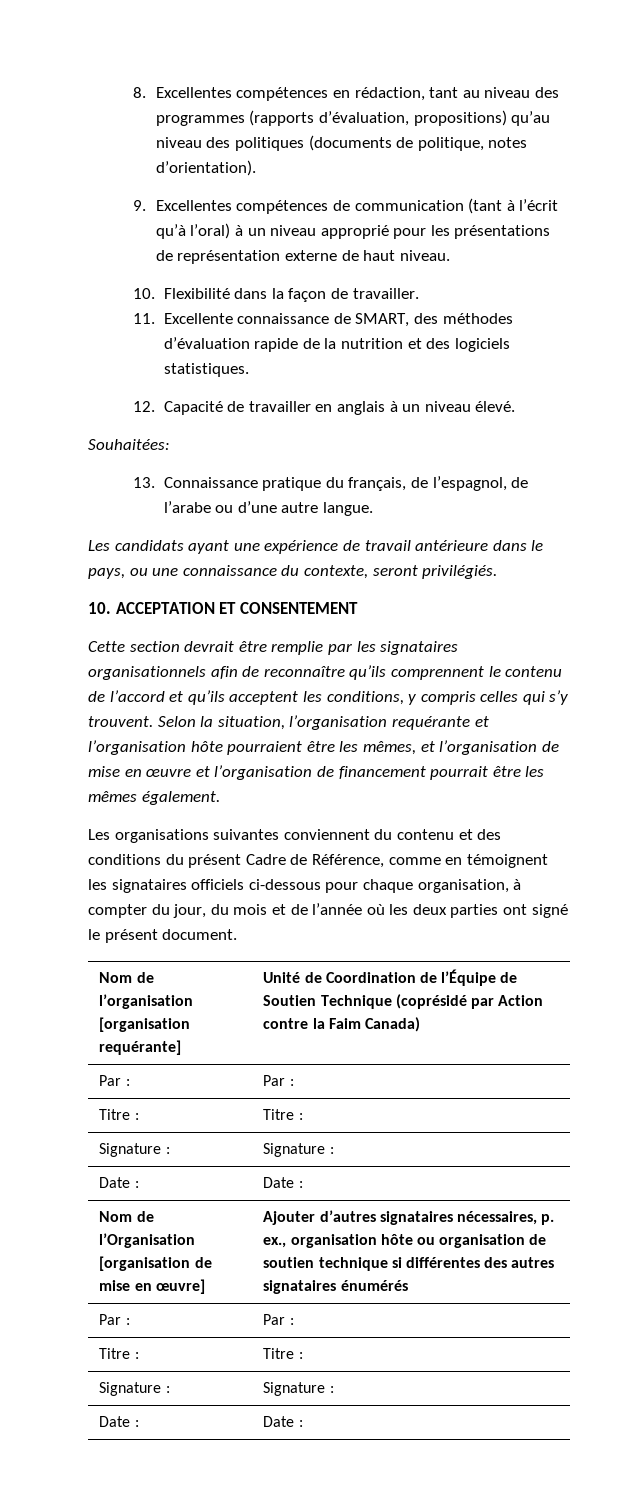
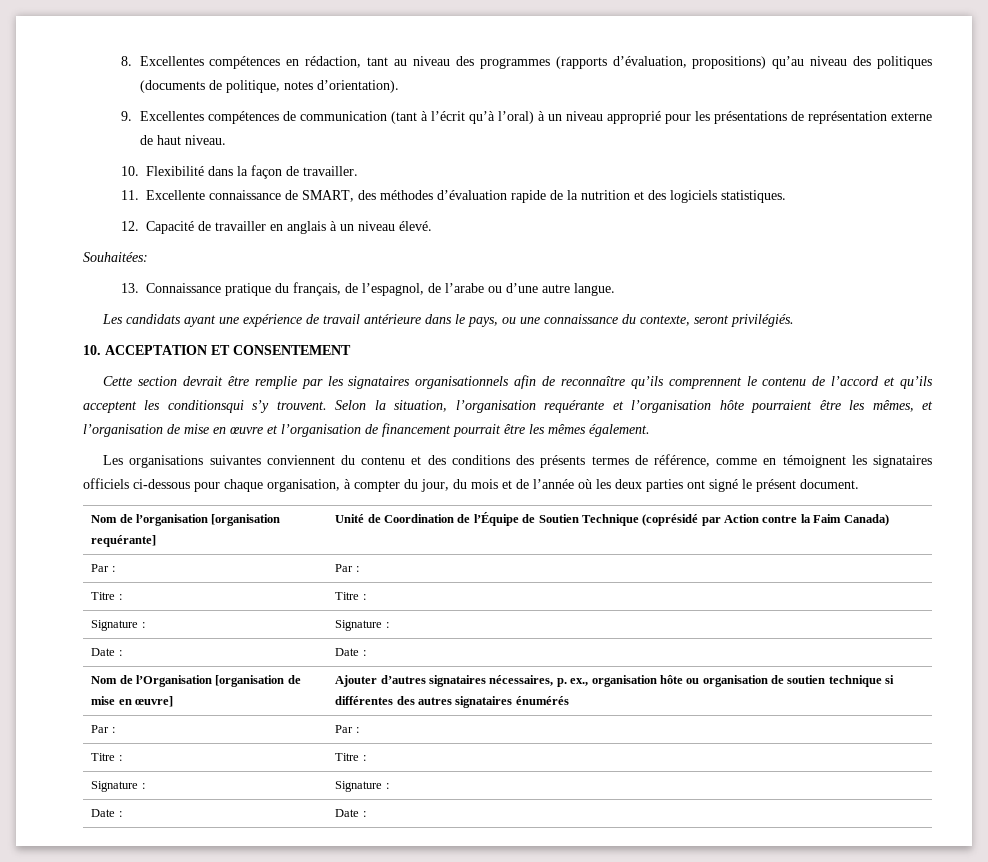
- Cette section devrait être remplie par les signataires organisationnels afin de reconnaître qu’ils comprennent le contenu de l’accord et qu’ils acceptent les conditions, y compris celles qui s’y trouvent.
+ Cette section devrait être remplie par les signataires organisationnels afin de reconnaître qu’ils comprennent le contenu de l’accord et qu’ils acceptent les conditionsqui s’y trouvent.
- Les organisations suivantes conviennent du contenu et des conditions du présent Cadre de Référence, comme en témoignent les signataires officiels ci-dessous pour chaque organisation, à compter du jour, du mois et de l’année où les deux parties ont signé le présent document.
+ Les organisations suivantes conviennent du contenu et des conditions des présents termes de référence, comme en témoignent les signataires officiels ci-dessous pour chaque organisation, à compter du jour, du mois et de l’année où les deux parties ont signé le présent document.

